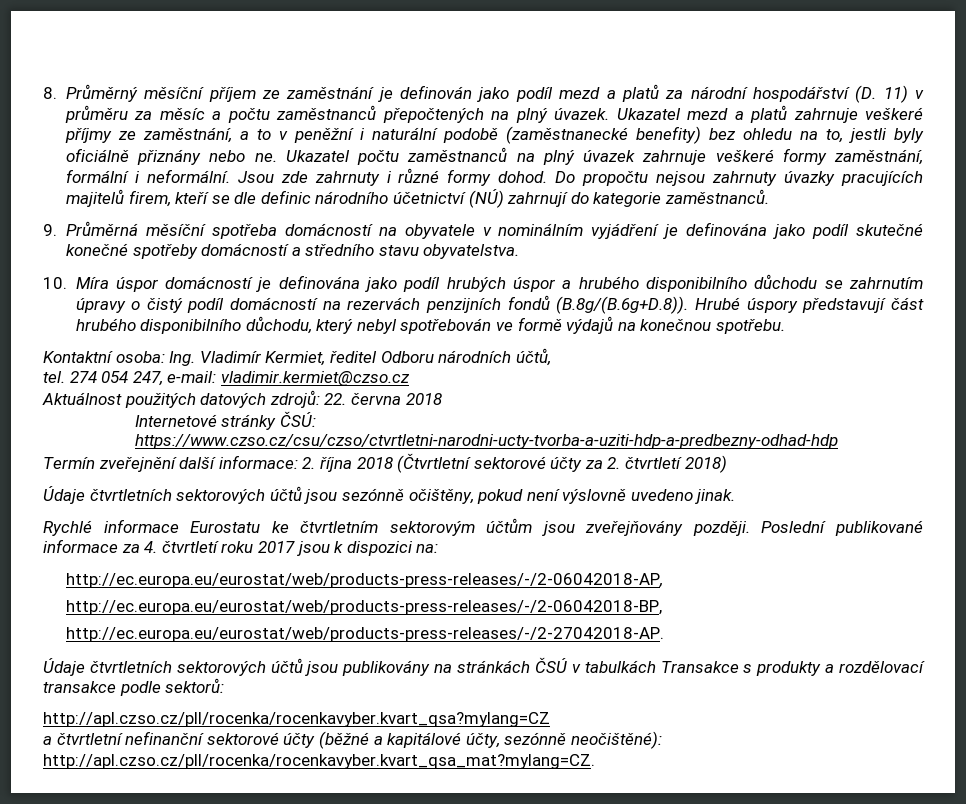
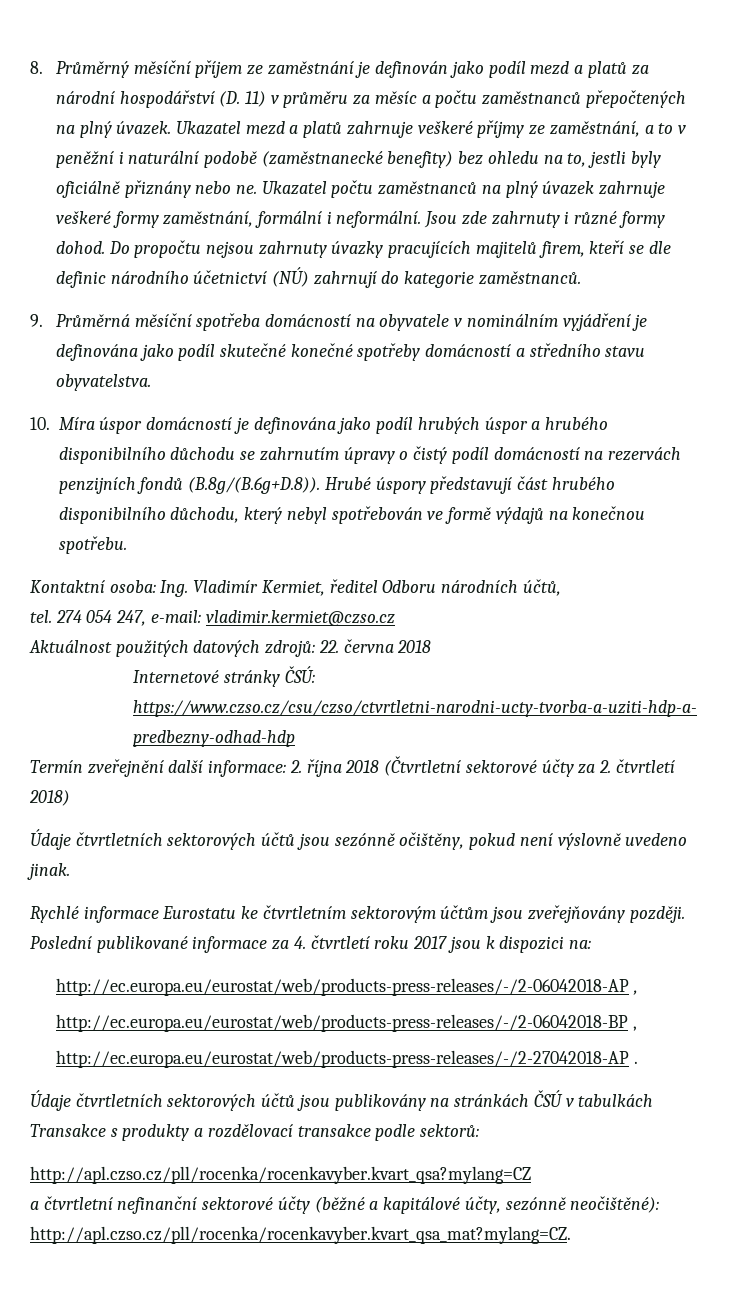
- http://ec.europa.eu/eurostat/web/products-press-releases/-/2-06042018-AP,
- http://ec.europa.eu/eurostat/web/products-press-releases/-/2-06042018-BP,
- http://ec.europa.eu/eurostat/web/products-press-releases/-/2-27042018-AP.
+ http://ec.europa.eu/eurostat/web/products-press-releases/-/2-06042018-AP ,
+ http://ec.europa.eu/eurostat/web/products-press-releases/-/2-06042018-BP ,
+ http://ec.europa.eu/eurostat/web/products-press-releases/-/2-27042018-AP .

